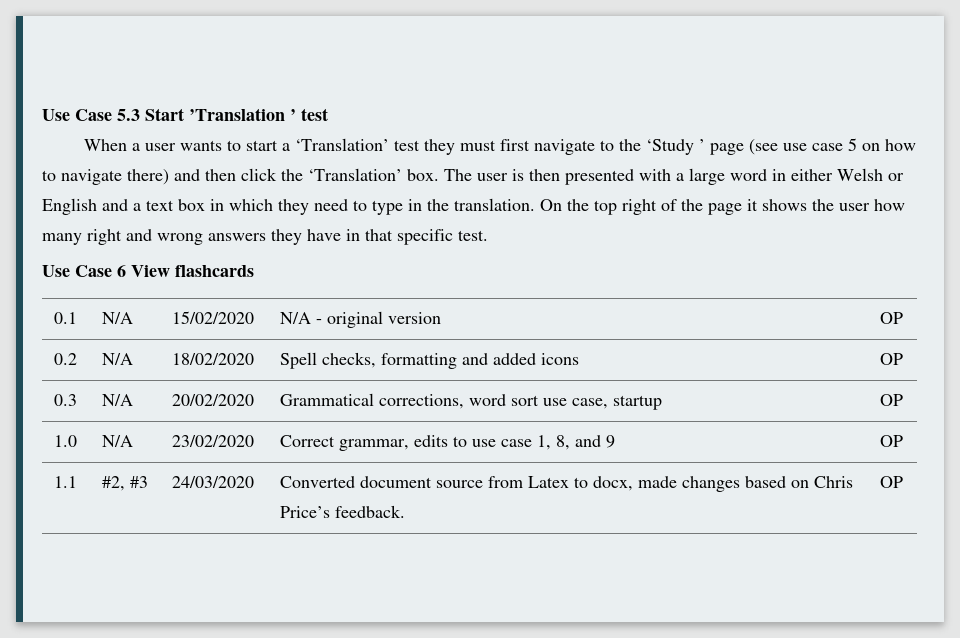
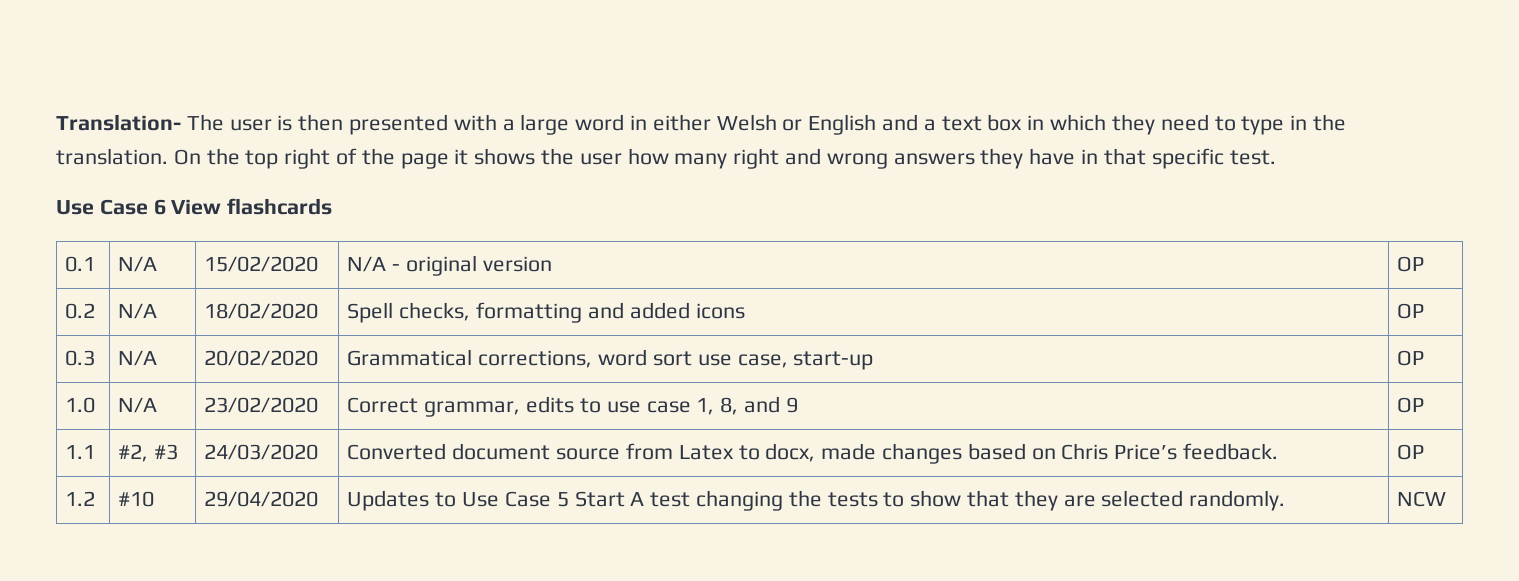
- Use Case 5.3 Start ’Translation ’ test
- When a user wants to start a ‘Translation’ test they must first navigate to the ‘Study ’ page (see use case 5 on how to navigate there) and then click the ‘Translation’ box. The user is then presented with a large word in either Welsh or English and a text box in which they need to type in the translation.
+ Translation- The user is then presented with a large word in either Welsh or English and a text box in which they need to type in the translation.
- 0.3 | N/A | 20/02/2020 | Grammatical corrections, word sort use case, startup | OP
+ 0.3 | N/A | 20/02/2020 | Grammatical corrections, word sort use case, start-up | OP
+ 1.2 | #10 | 29/04/2020 | Updates to Use Case 5 Start A test changing the tests to show that they are selected randomly. | NCW

